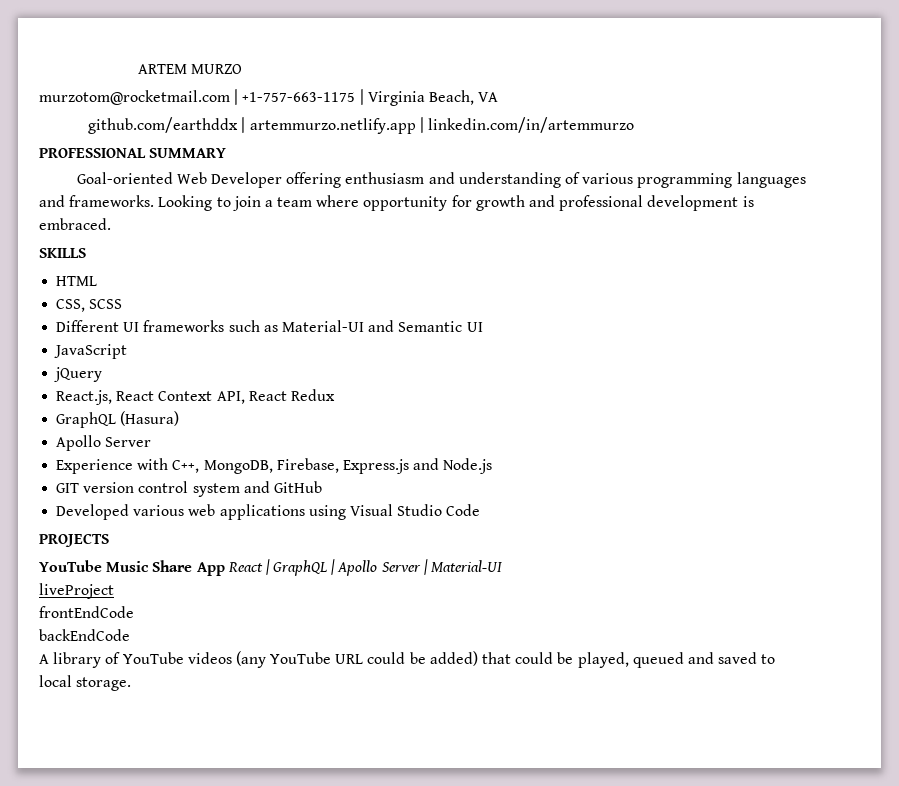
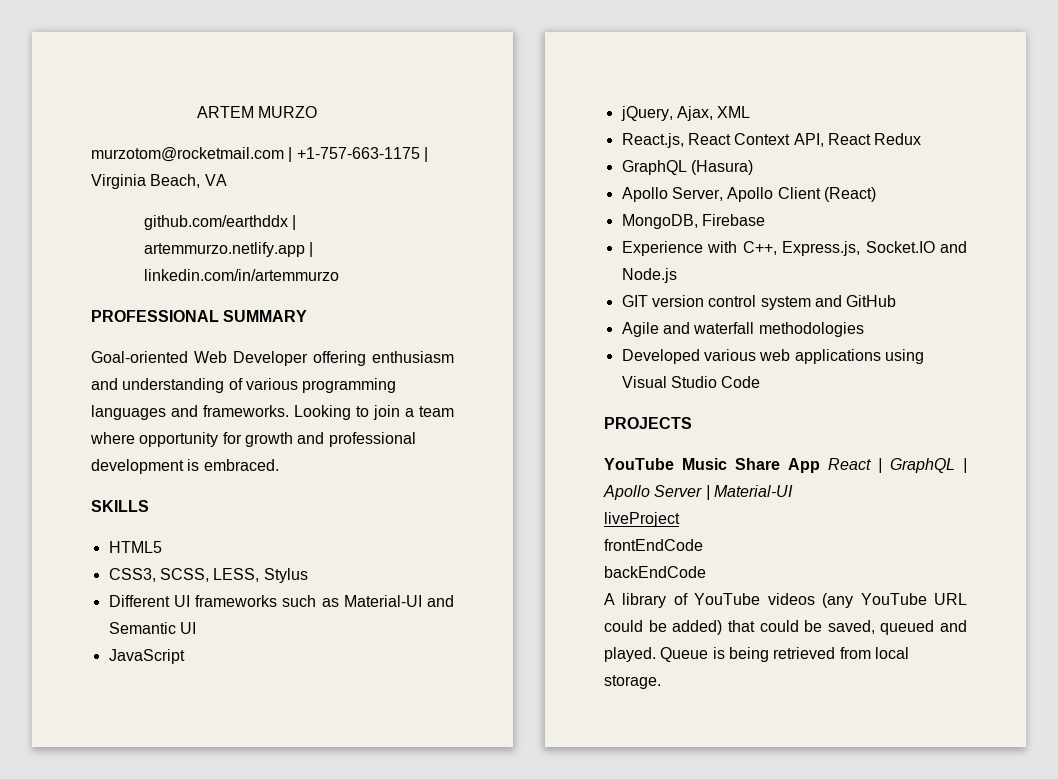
- HTML
- CSS, SCSS
+ HTML5
+ CSS3, SCSS, LESS, Stylus
- jQuery
+ jQuery, Ajax, XML
  GraphQL (Hasura)
- Apollo Server
+ Apollo Server, Apollo Client (React)
+ MongoDB, Firebase
- Experience with C++, MongoDB, Firebase, Express.js and Node.js
+ Experience with C++, Express.js, Socket.IO and Node.js
+ Agile and waterfall methodologies
- A library of YouTube videos (any YouTube URL could be added) that could be played, queued and saved to local storage.
+ A library of YouTube videos (any YouTube URL could be added) that could be saved, queued and played. Queue is being retrieved from local storage.

